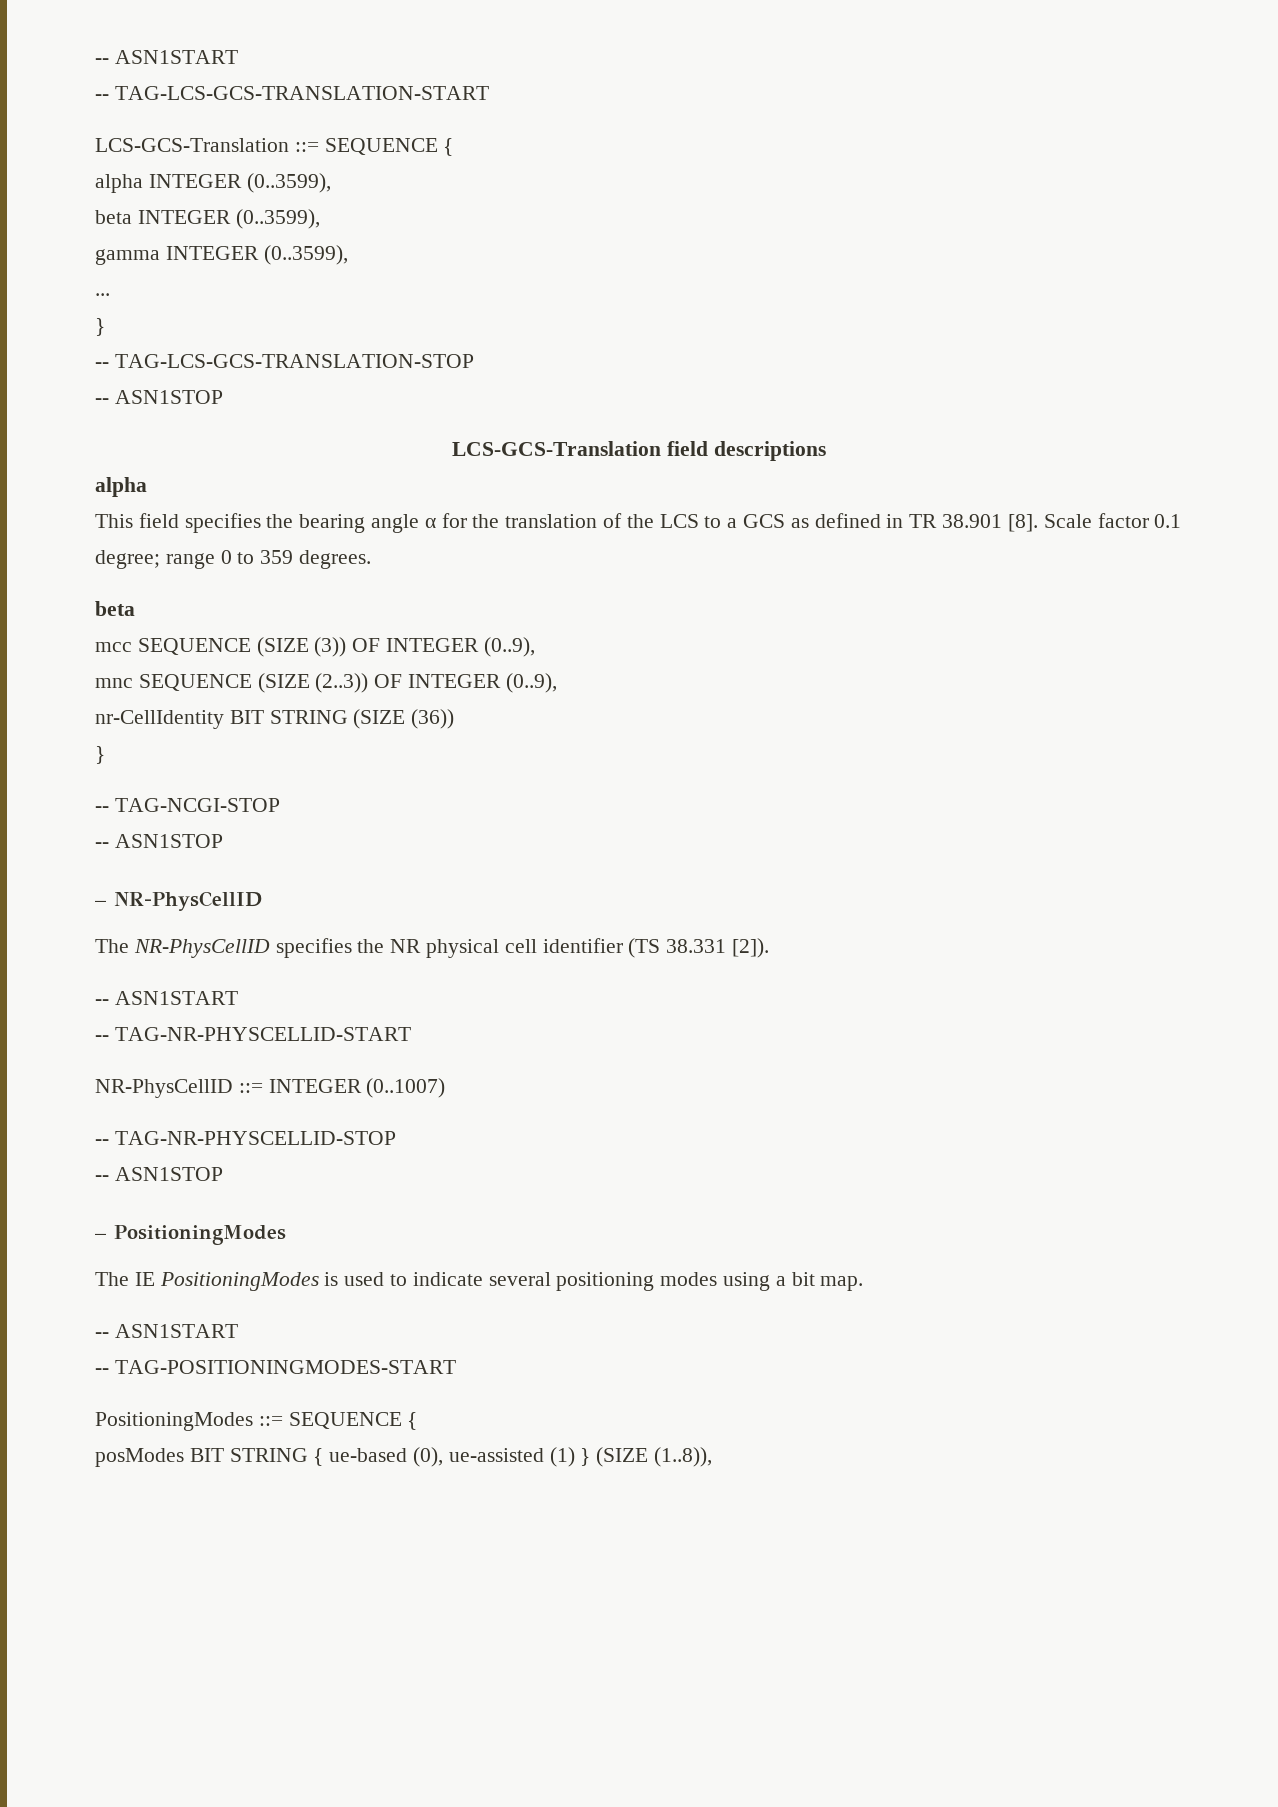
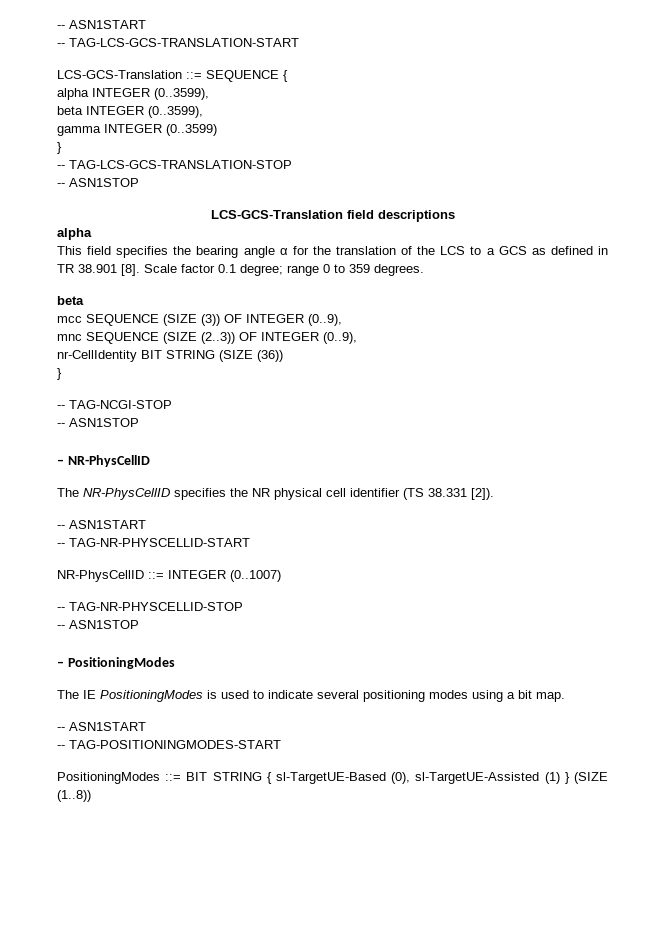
- gamma INTEGER (0..3599),
- ...
+ gamma INTEGER (0..3599)
- PositioningModes ::= SEQUENCE {
- posModes BIT STRING { ue-based (0), ue-assisted (1) } (SIZE (1..8)),
+ PositioningModes ::= BIT STRING { sl-TargetUE-Based (0), sl-TargetUE-Assisted (1) } (SIZE (1..8))

